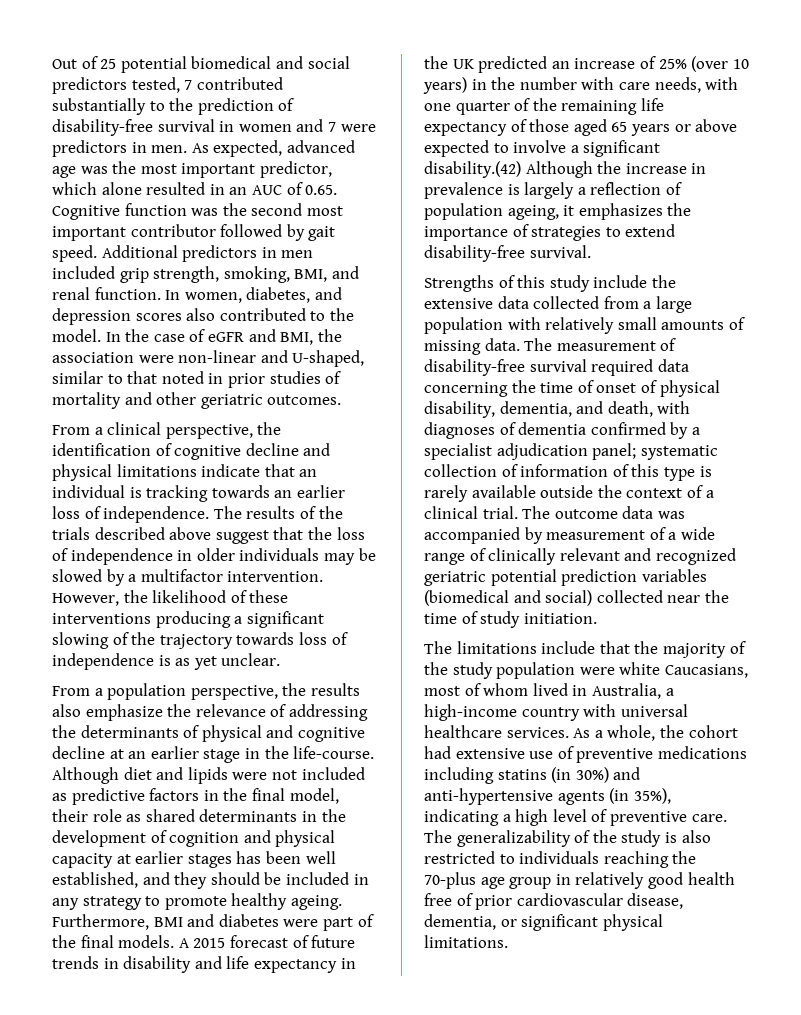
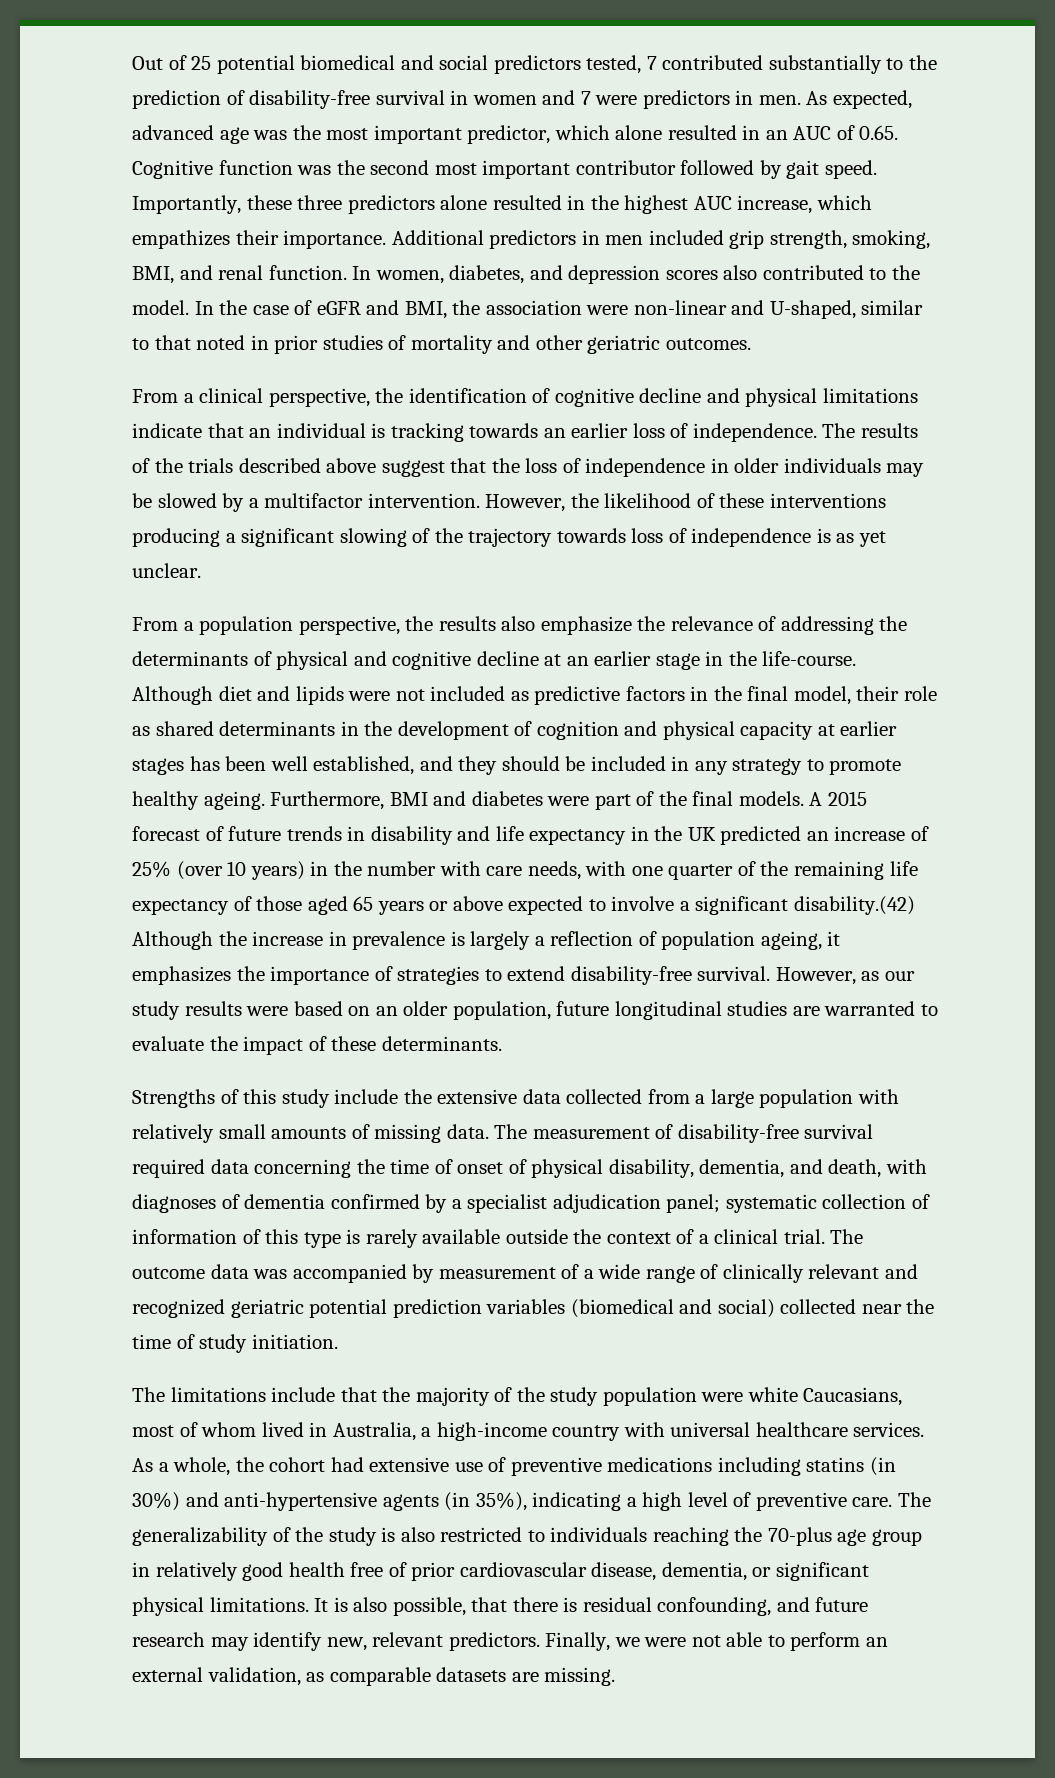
+ Importantly, these three predictors alone resulted in the highest AUC increase, which empathizes their importance.
+ However, as our study results were based on an older population, future longitudinal studies are warranted to evaluate the impact of these determinants.
+ It is also possible, that there is residual confounding, and future research may identify new, relevant predictors. Finally, we were not able to perform an external validation, as comparable datasets are missing.

